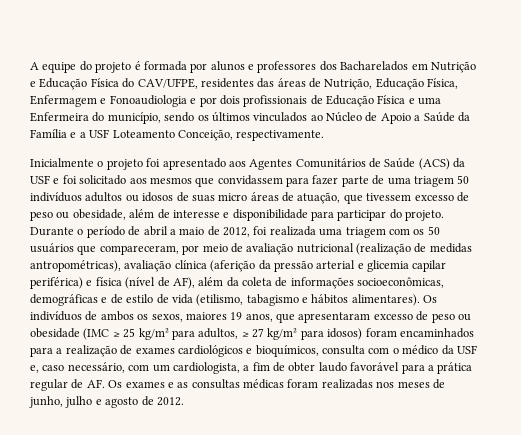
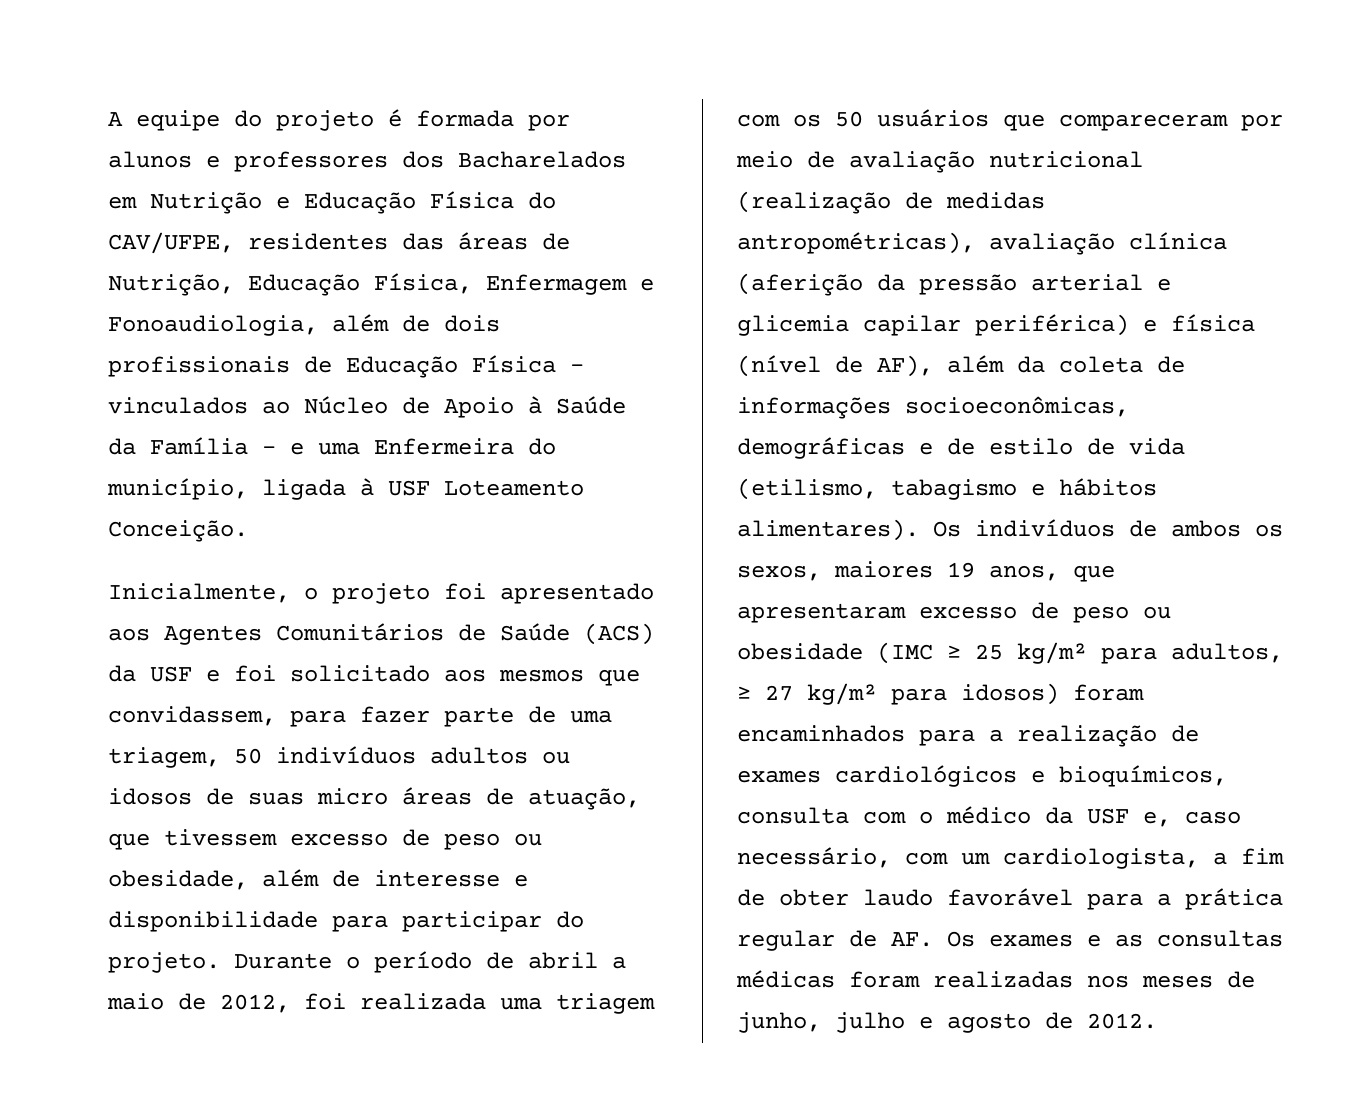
- A equipe do projeto é formada por alunos e professores dos Bacharelados em Nutrição e Educação Física do CAV/UFPE, residentes das áreas de Nutrição, Educação Física, Enfermagem e Fonoaudiologia e por dois profissionais de Educação Física e uma Enfermeira do município, sendo os últimos vinculados ao Núcleo de Apoio a Saúde da Família e a USF Loteamento Conceição, respectivamente.
- Inicialmente o projeto foi apresentado aos Agentes Comunitários de Saúde (ACS) da USF e foi solicitado aos mesmos que convidassem para fazer parte de uma triagem 50 indivíduos adultos ou idosos de suas micro áreas de atuação, que tivessem excesso de peso ou obesidade, além de interesse e disponibilidade para participar do projeto.
+ A equipe do projeto é formada por alunos e professores dos Bacharelados em Nutrição e Educação Física do CAV/UFPE, residentes das áreas de Nutrição, Educação Física, Enfermagem e Fonoaudiologia, além de dois profissionais de Educação Física – vinculados ao Núcleo de Apoio à Saúde da Família - e uma Enfermeira do município, ligada à USF Loteamento Conceição.
+ Inicialmente, o projeto foi apresentado aos Agentes Comunitários de Saúde (ACS) da USF e foi solicitado aos mesmos que convidassem, para fazer parte de uma triagem, 50 indivíduos adultos ou idosos de suas micro áreas de atuação, que tivessem excesso de peso ou obesidade, além de interesse e disponibilidade para participar do projeto.
- Durante o período de abril a maio de 2012, foi realizada uma triagem com os 50 usuários que compareceram, por meio de avaliação nutricional (realização de medidas antropométricas), avaliação clínica (aferição da pressão arterial e glicemia capilar periférica) e física (nível de AF), além da coleta de informações socioeconômicas, demográficas e de estilo de vida (etilismo, tabagismo e hábitos alimentares).
+ Durante o período de abril a maio de 2012, foi realizada uma triagem com os 50 usuários que compareceram por meio de avaliação nutricional (realização de medidas antropométricas), avaliação clínica (aferição da pressão arterial e glicemia capilar periférica) e física (nível de AF), além da coleta de informações socioeconômicas, demográficas e de estilo de vida (etilismo, tabagismo e hábitos alimentares).

